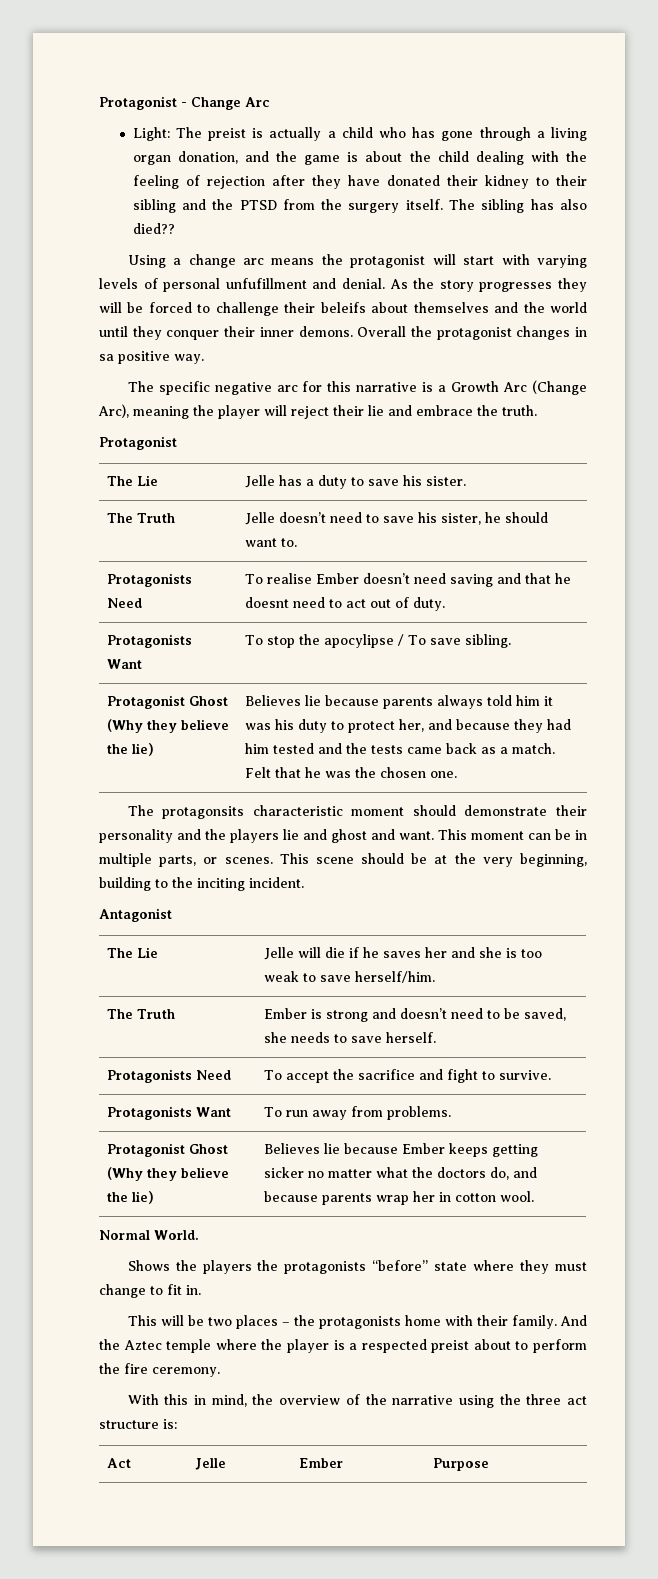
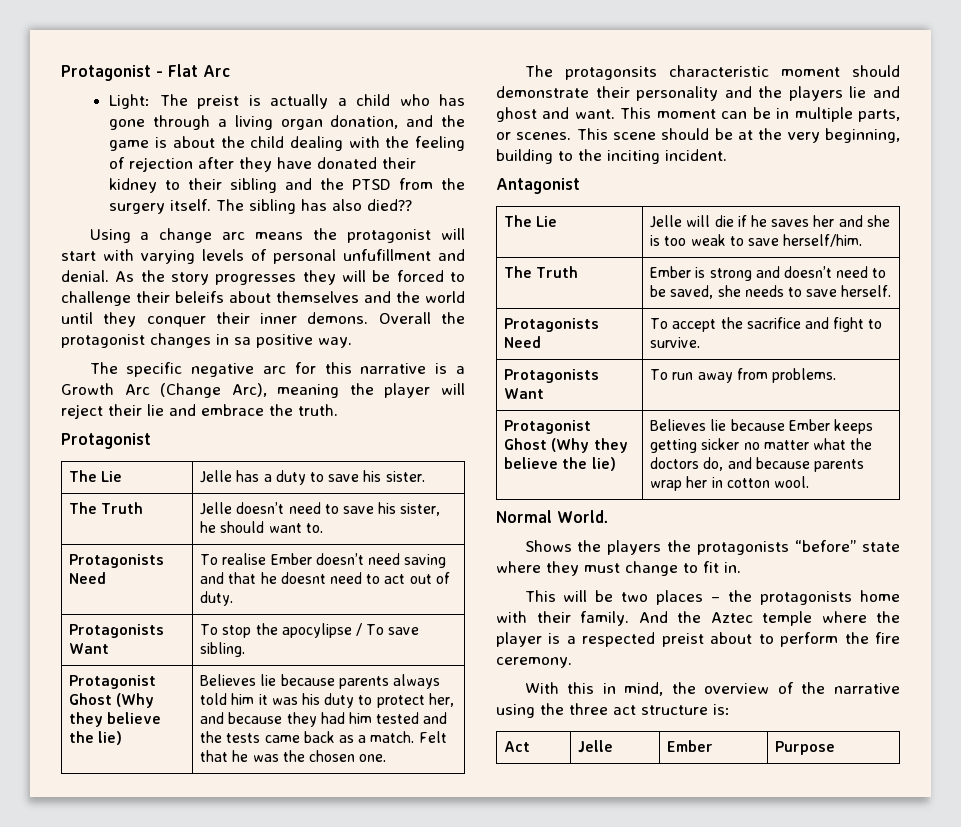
- Protagonist - Change Arc
+ Protagonist - Flat Arc

